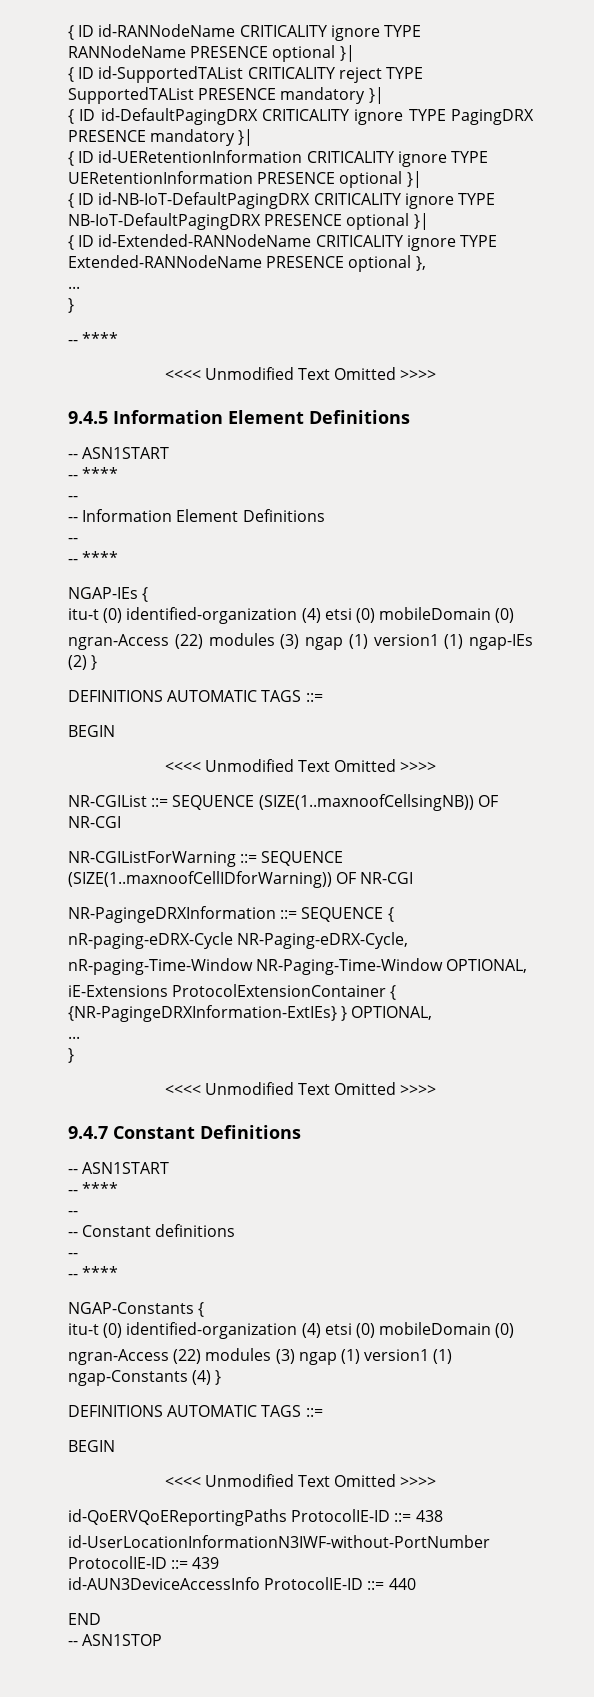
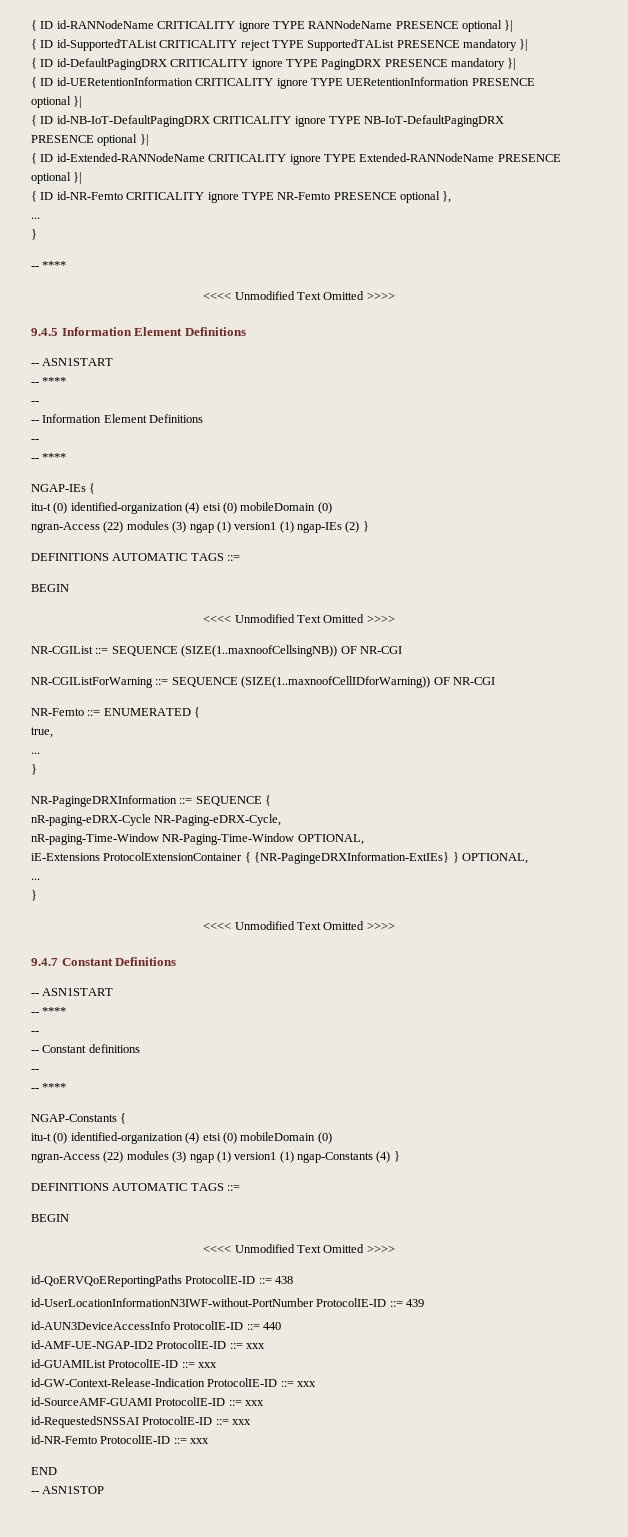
- { ID id-Extended-RANNodeName CRITICALITY ignore TYPE Extended-RANNodeName PRESENCE optional },
+ { ID id-Extended-RANNodeName CRITICALITY ignore TYPE Extended-RANNodeName PRESENCE optional }|
+ { ID id-NR-Femto CRITICALITY ignore TYPE NR-Femto PRESENCE optional },
+ NR-Femto ::= ENUMERATED {
+ true,
+ ...
+ }
+ id-AMF-UE-NGAP-ID2 ProtocolIE-ID ::= xxx
+ id-GUAMIList ProtocolIE-ID ::= xxx
+ id-GW-Context-Release-Indication ProtocolIE-ID ::= xxx
+ id-SourceAMF-GUAMI ProtocolIE-ID ::= xxx
+ id-RequestedSNSSAI ProtocolIE-ID ::= xxx
+ id-NR-Femto ProtocolIE-ID ::= xxx

